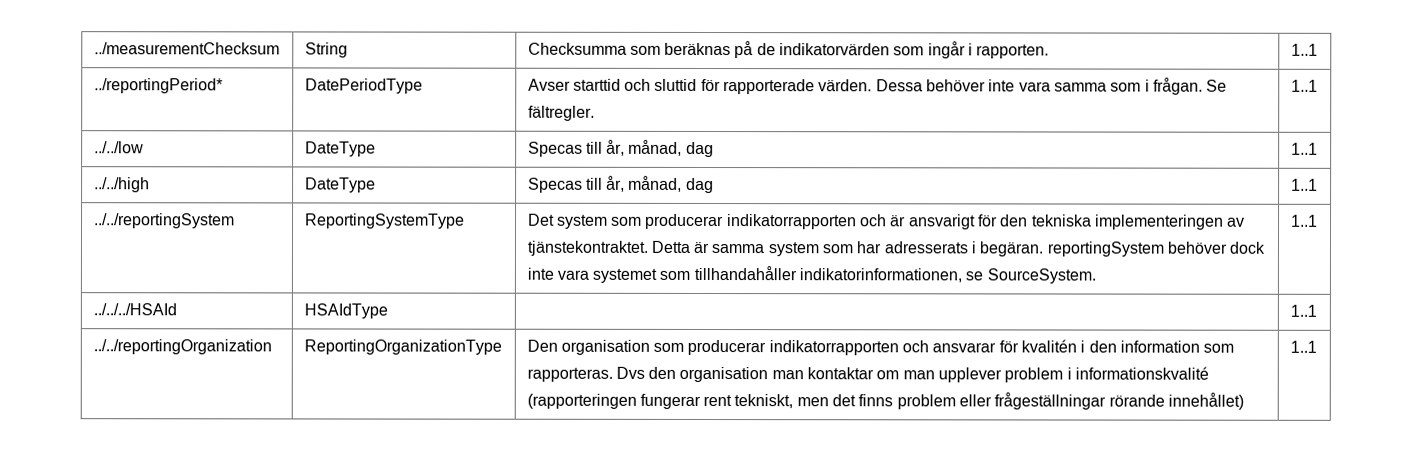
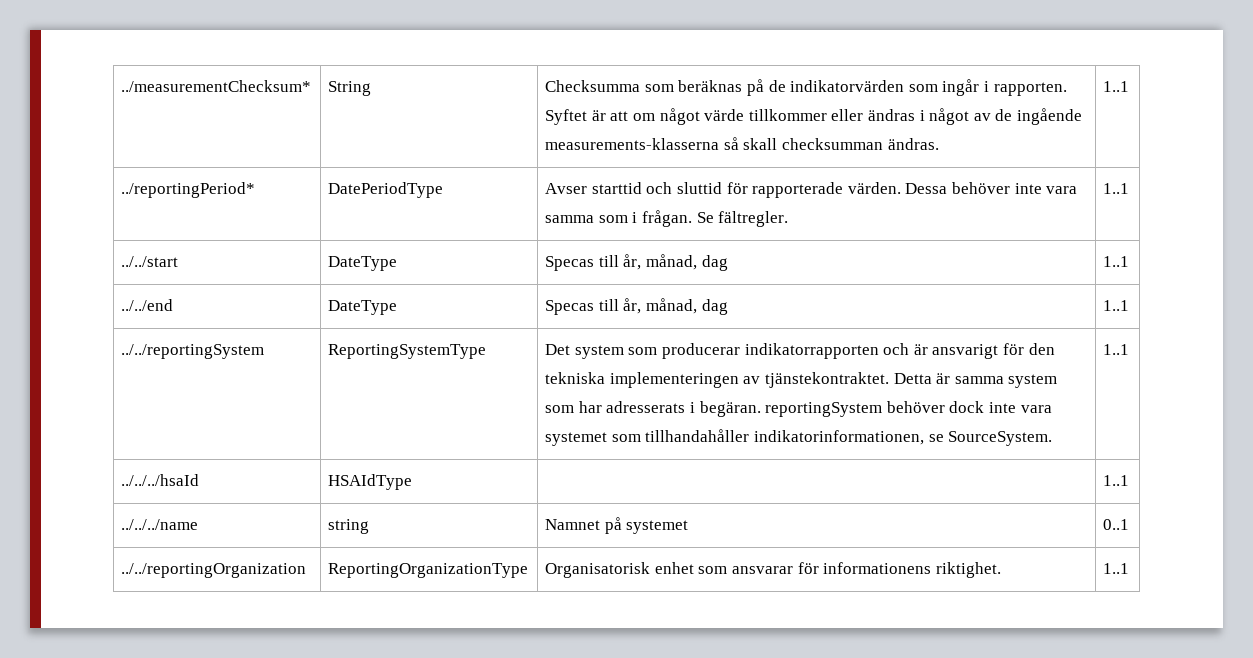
- ../measurementChecksum | String | Checksumma som beräknas på de indikatorvärden som ingår i rapporten. | 1..1
+ ../measurementChecksum* | String | Checksumma som beräknas på de indikatorvärden som ingår i rapporten. Syftet är att om något värde tillkommer eller ändras i något av de ingående measurements-klasserna så skall checksumman ändras. | 1..1
- ../../low | DateType | Specas till år, månad, dag | 1..1
- ../../high | DateType | Specas till år, månad, dag | 1..1
+ ../../start | DateType | Specas till år, månad, dag | 1..1
+ ../../end | DateType | Specas till år, månad, dag | 1..1
- ../../../HSAId | HSAIdType | | 1..1
+ ../../../hsaId | HSAIdType | | 1..1
- ../../reportingOrganization | ReportingOrganizationType | Den organisation som producerar indikatorrapporten och ansvarar för kvalitén i den information som rapporteras. Dvs den organisation man kontaktar om man upplever problem i informationskvalité (rapporteringen fungerar rent tekniskt, men det finns problem eller frågeställningar rörande innehållet) | 1..1
+ ../../../name | string | Namnet på systemet | 0..1
+ ../../reportingOrganization | ReportingOrganizationType | Organisatorisk enhet som ansvarar för informationens riktighet. | 1..1

